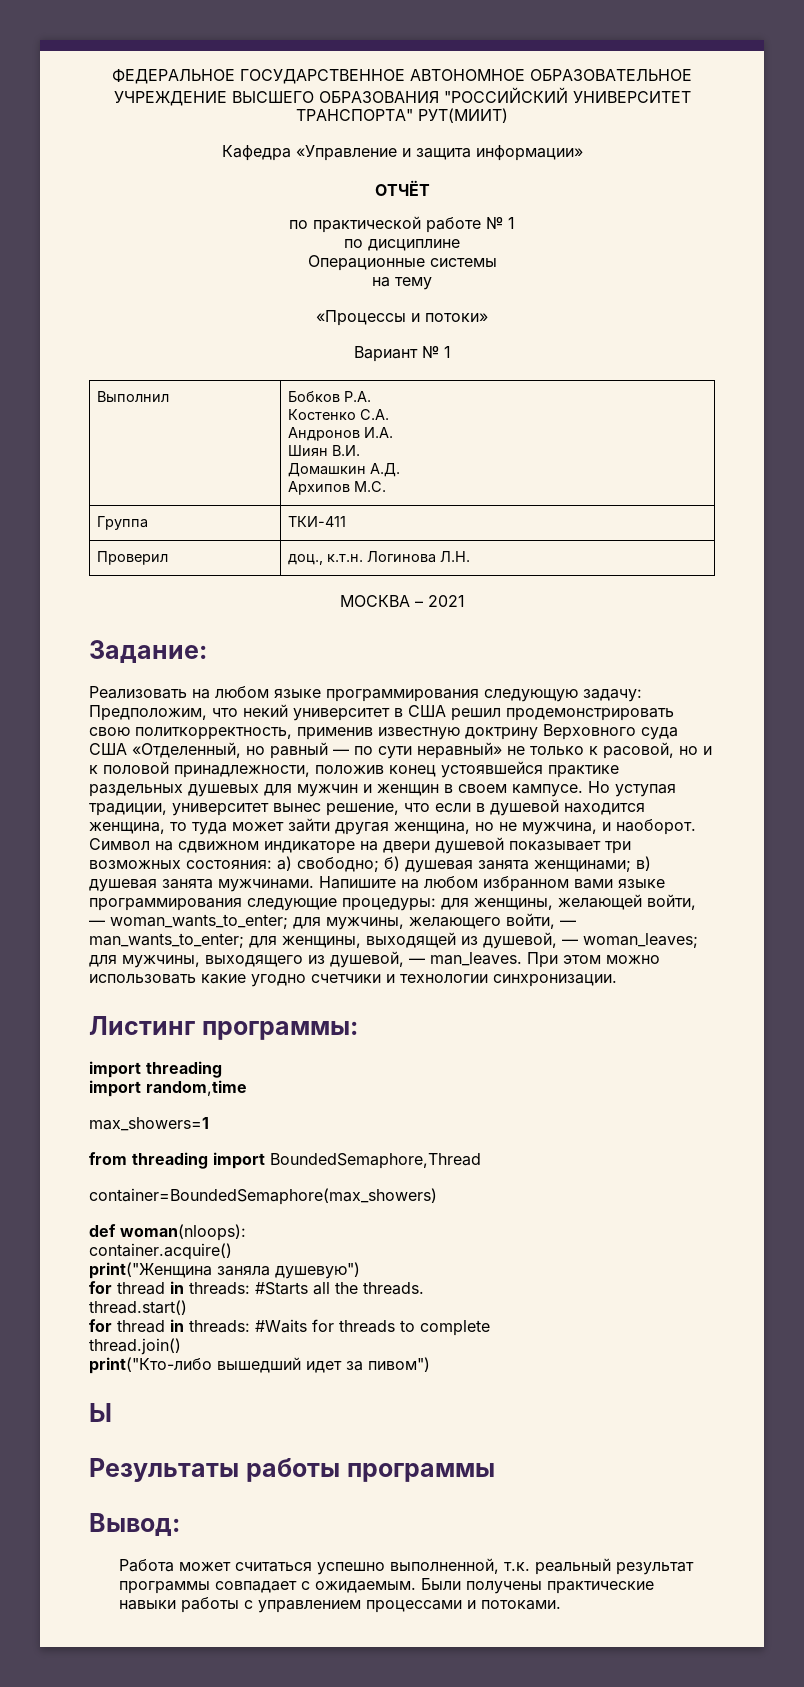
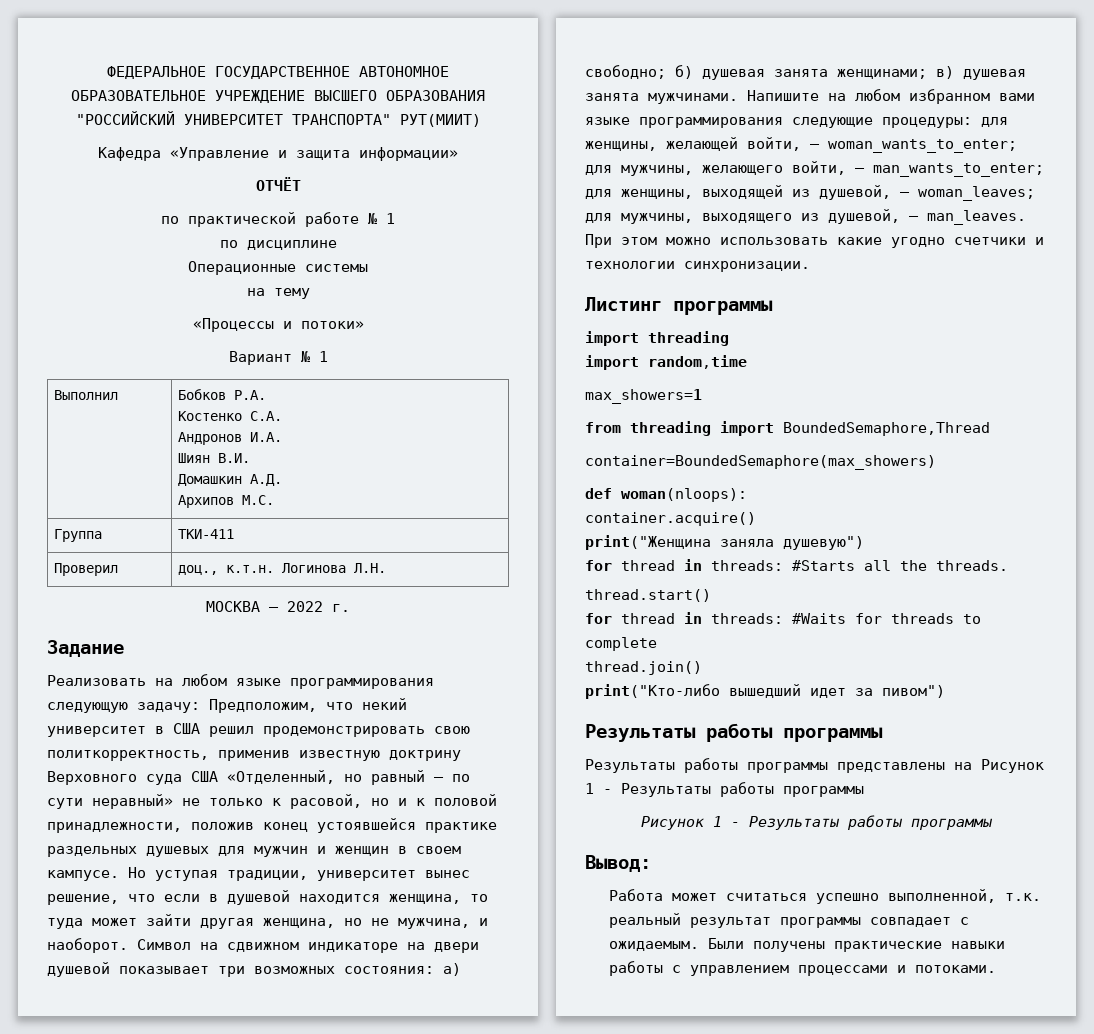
- МОСКВА – 2021
- Задание:
+ МОСКВА – 2022 г.
+ Задание
- Листинг программы:
+ Листинг программы
  print("Кто-либо вышедший идет за пивом")
- Ы
  Результаты работы программы
+ Результаты работы программы представлены на Рисунок 1 - Результаты работы программы
+ Рисунок 1 - Результаты работы программы

